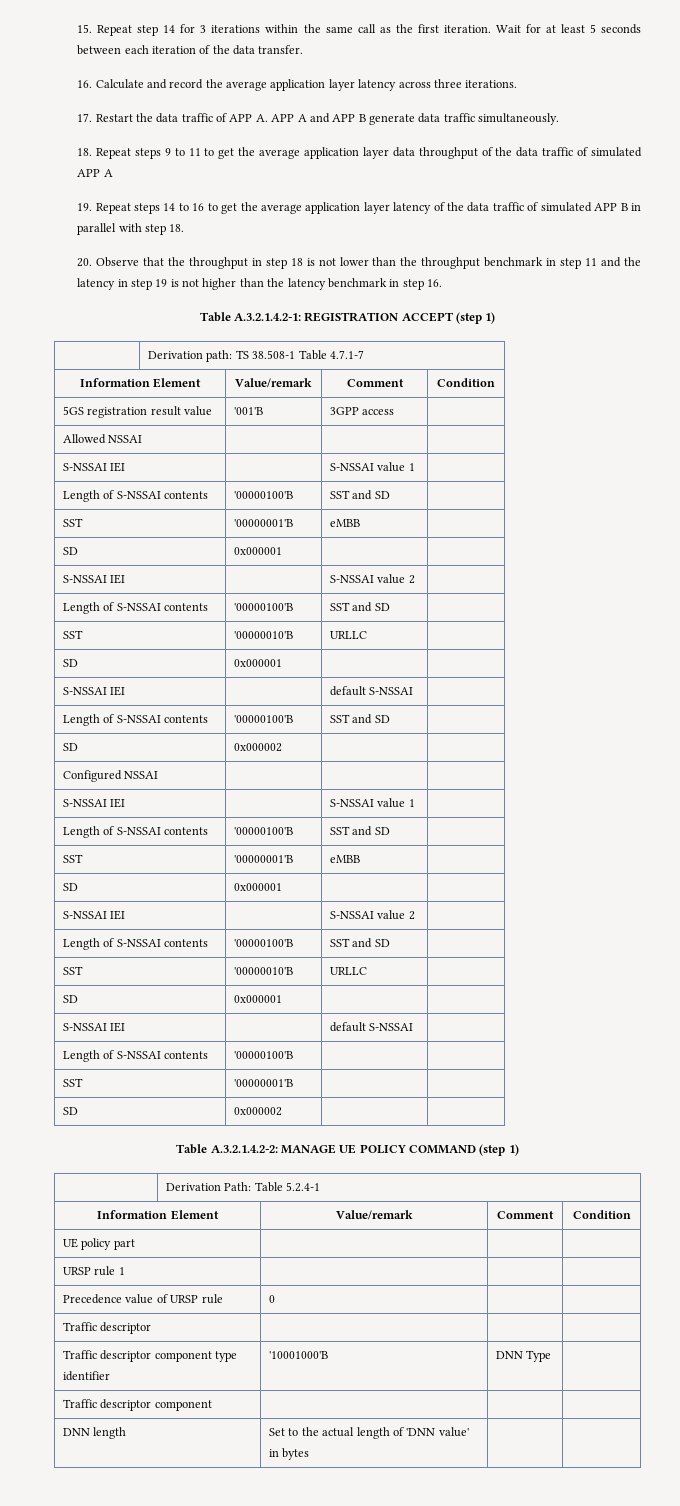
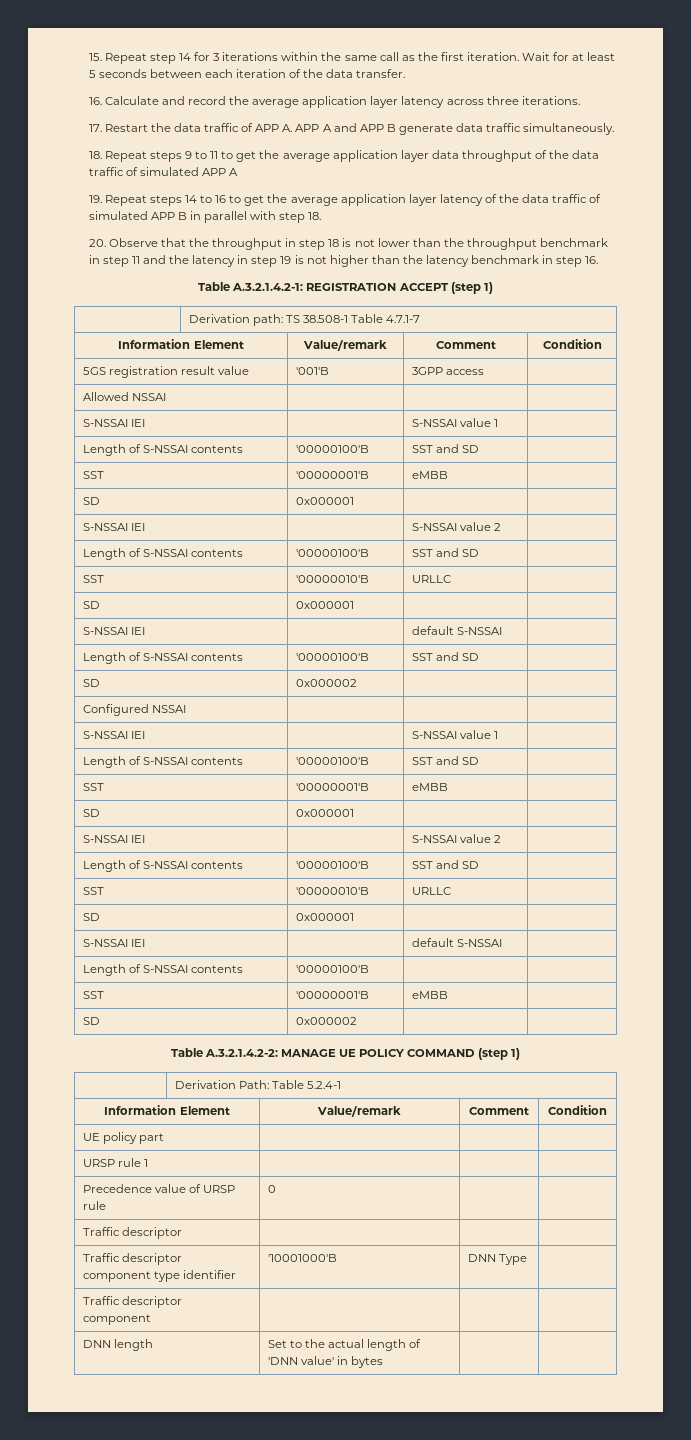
  Length of S-NSSAI contents | '00000100'B | |
- SST | '00000001'B | |
+ SST | '00000001'B | eMBB |

